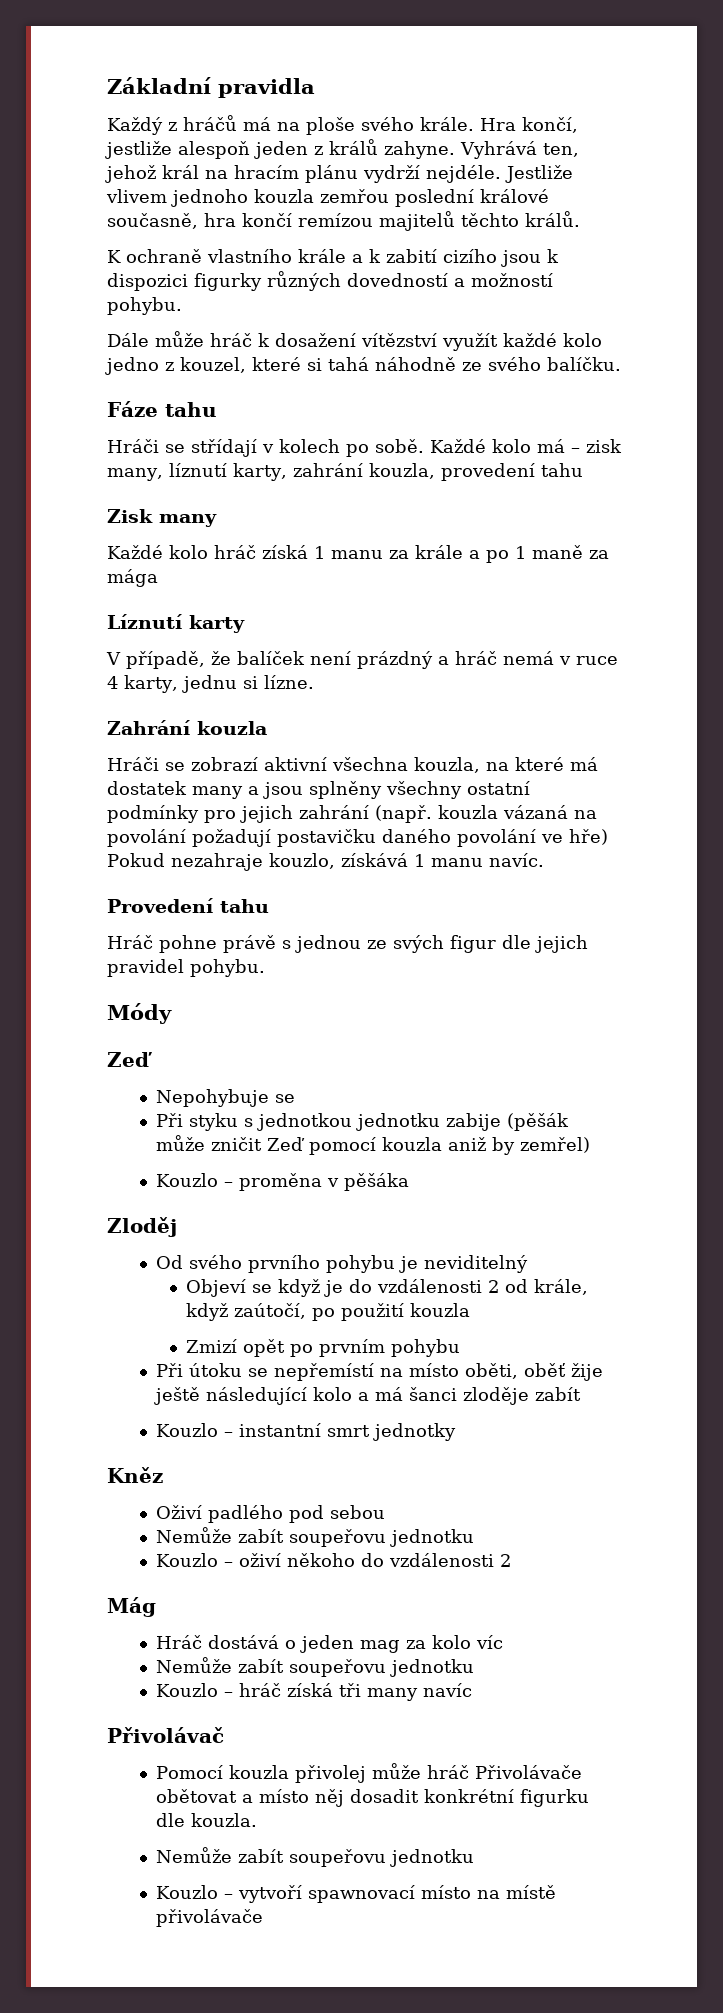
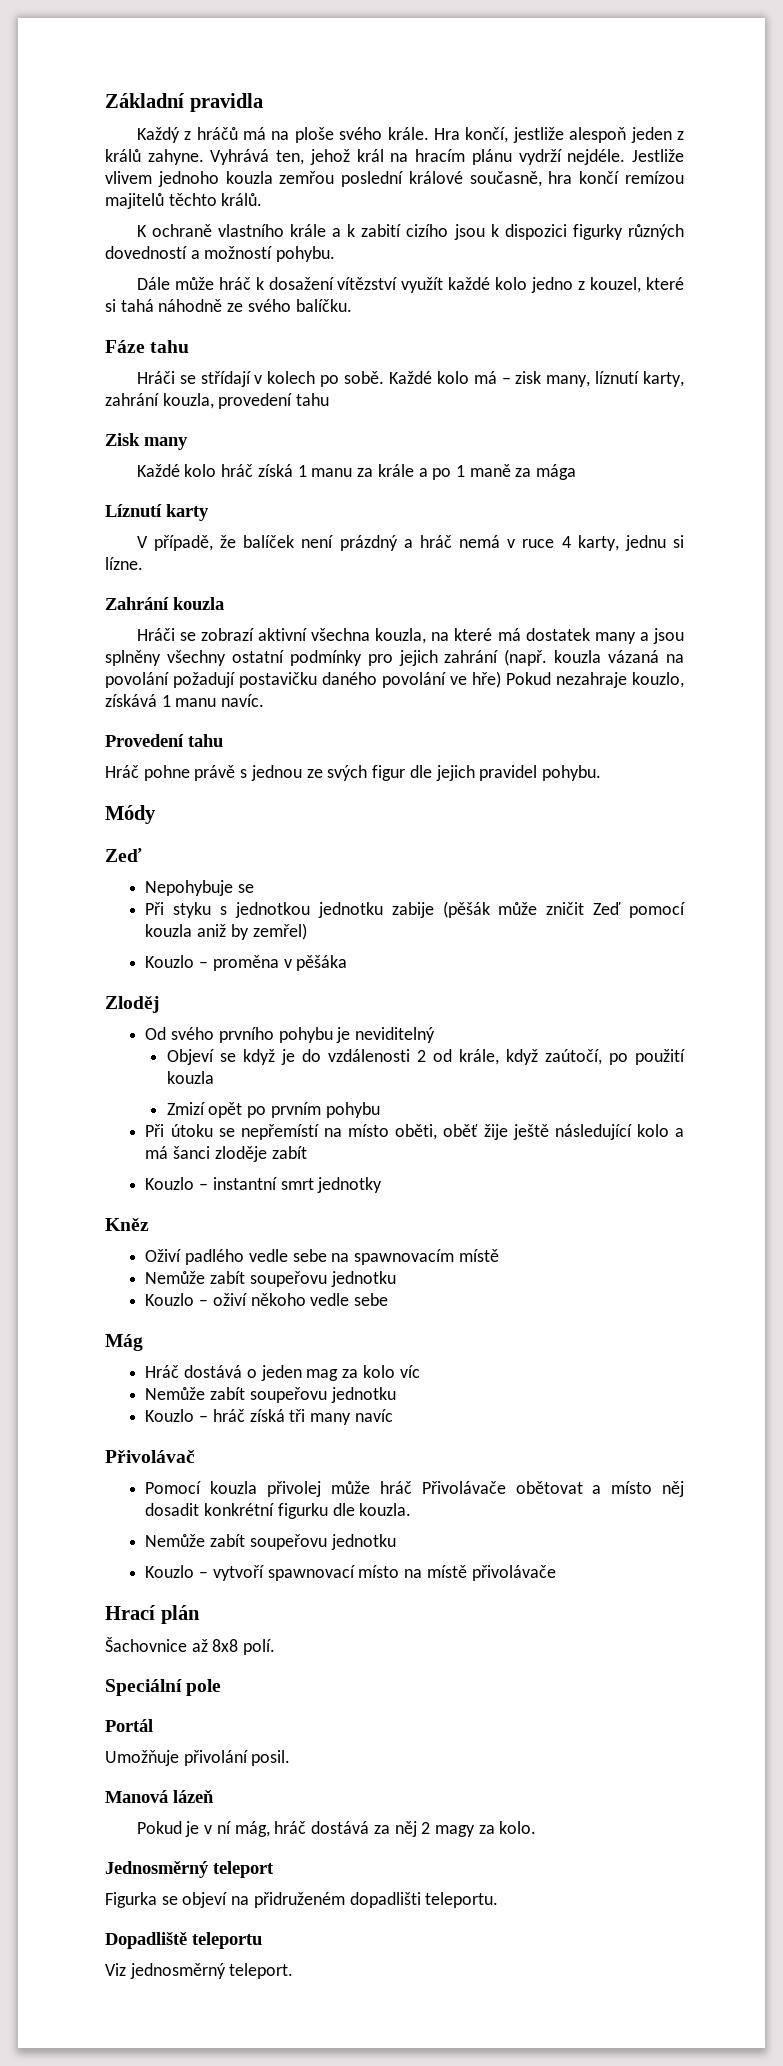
- Oživí padlého pod sebou
+ Oživí padlého vedle sebe na spawnovacím místě
- Kouzlo – oživí někoho do vzdálenosti 2
+ Kouzlo – oživí někoho vedle sebe
+ Hrací plán
+ Šachovnice až 8x8 polí.
+ Speciální pole
+ Portál
+ Umožňuje přivolání posil.
+ Manová lázeň
+ Pokud je v ní mág, hráč dostává za něj 2 magy za kolo.
+ Jednosměrný teleport
+ Figurka se objeví na přidruženém dopadlišti teleportu.
+ Dopadliště teleportu
+ Viz jednosměrný teleport.

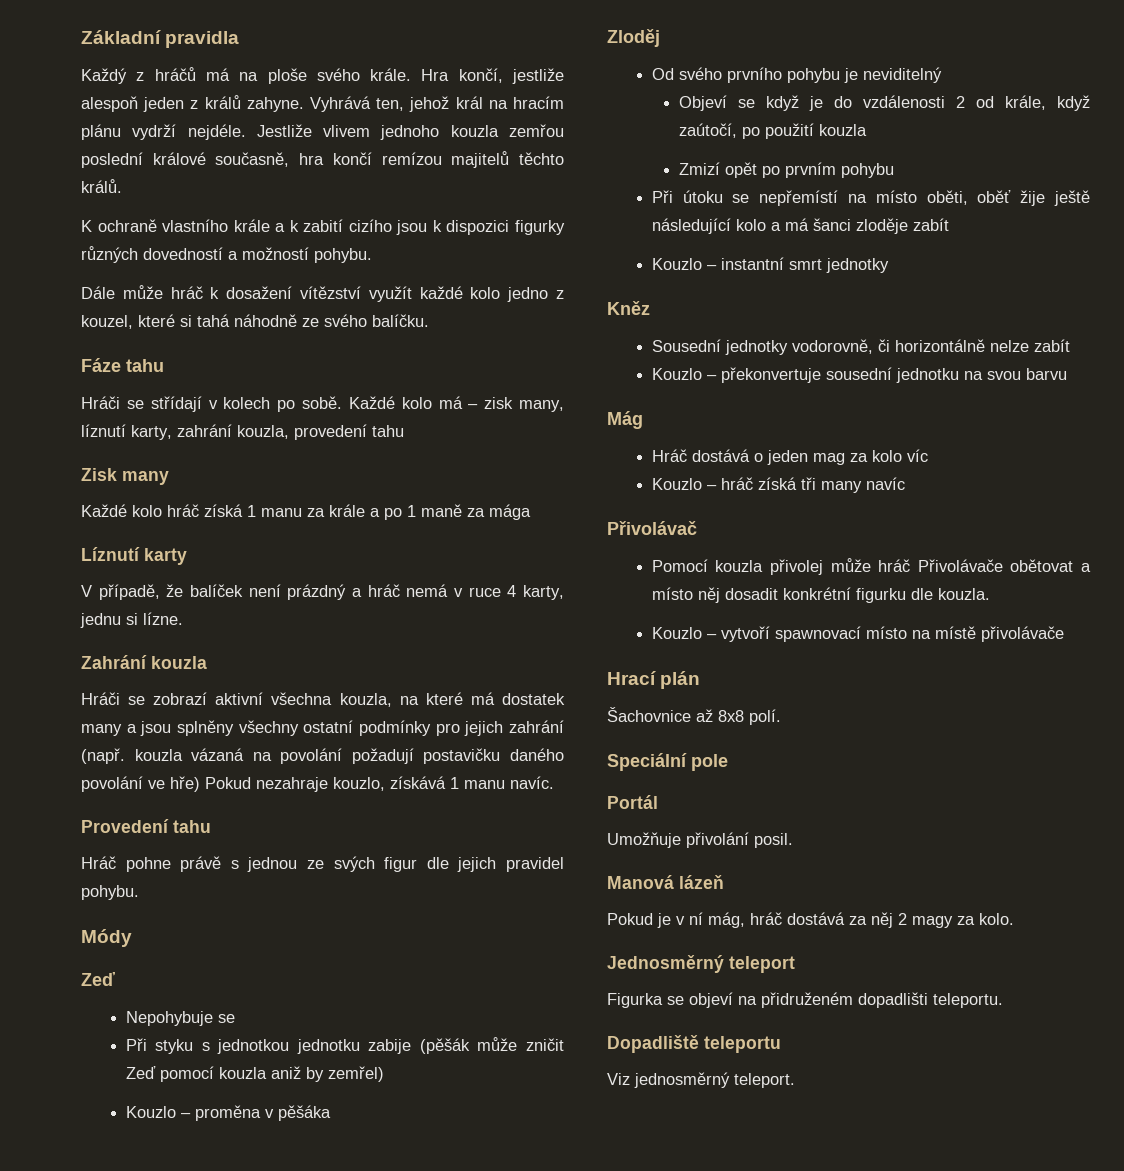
- Oživí padlého vedle sebe na spawnovacím místě
- Nemůže zabít soupeřovu jednotku
- Kouzlo – oživí někoho vedle sebe
+ Sousední jednotky vodorovně, či horizontálně nelze zabít
+ Kouzlo – překonvertuje sousední jednotku na svou barvu
  Hráč dostává o jeden mag za kolo víc
- Nemůže zabít soupeřovu jednotku
  Pomocí kouzla přivolej může hráč Přivolávače obětovat a místo něj dosadit konkrétní figurku dle kouzla.
- Nemůže zabít soupeřovu jednotku

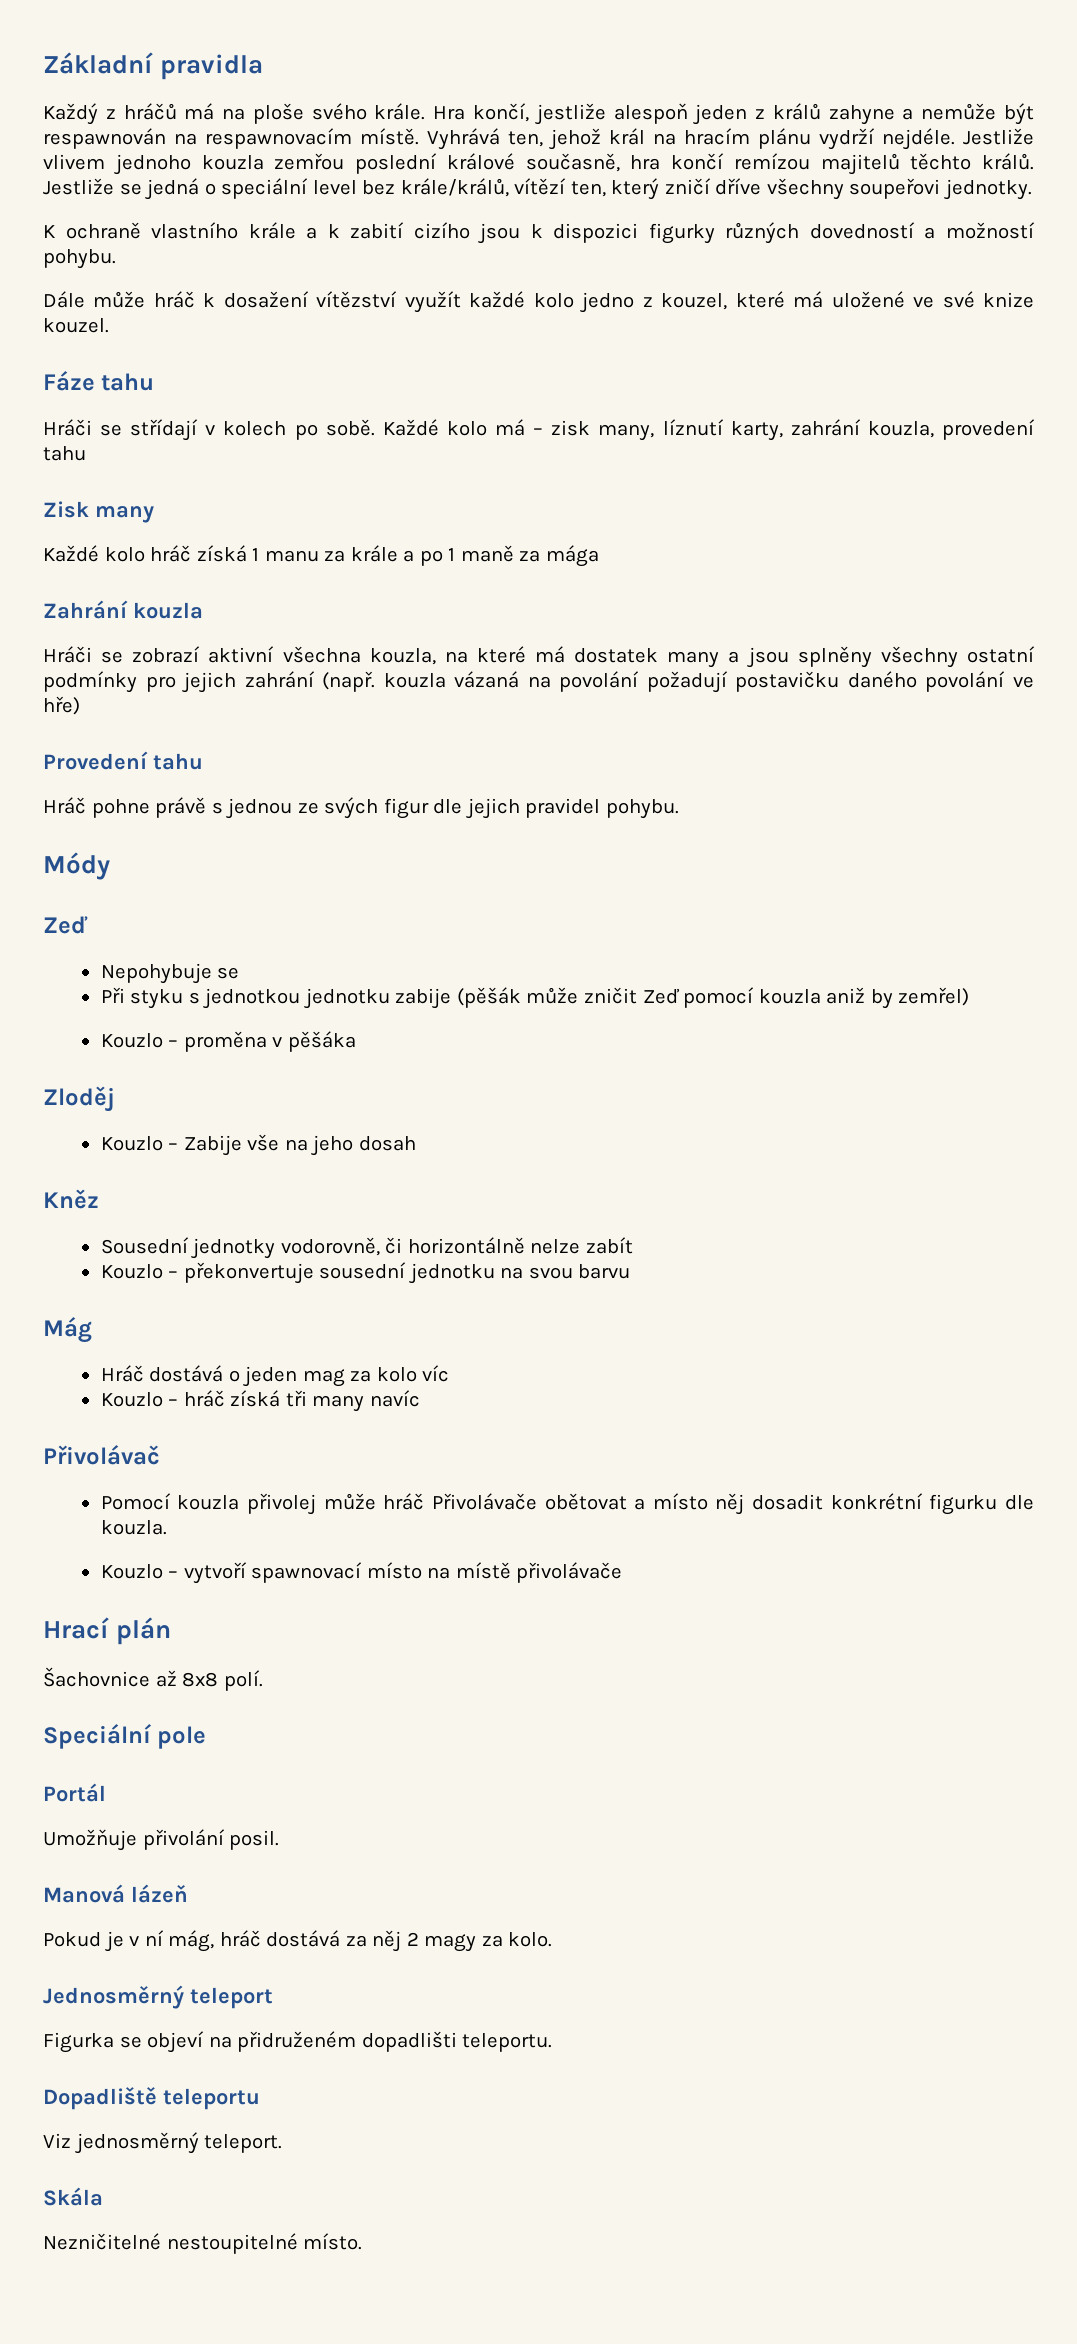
- Hra končí, jestliže alespoň jeden z králů zahyne.
+ Hra končí, jestliže alespoň jeden z králů zahyne a nemůže být respawnován na respawnovacím místě.
+ Jestliže se jedná o speciální level bez krále/králů, vítězí ten, který zničí dříve všechny soupeřovi jednotky.
- Dále může hráč k dosažení vítězství využít každé kolo jedno z kouzel, které si tahá náhodně ze svého balíčku.
+ Dále může hráč k dosažení vítězství využít každé kolo jedno z kouzel, které má uložené ve své knize kouzel.
- Líznutí karty
- V případě, že balíček není prázdný a hráč nemá v ruce 4 karty, jednu si lízne.
- Hráči se zobrazí aktivní všechna kouzla, na které má dostatek many a jsou splněny všechny ostatní podmínky pro jejich zahrání (např. kouzla vázaná na povolání požadují postavičku daného povolání ve hře) Pokud nezahraje kouzlo, získává 1 manu navíc.
+ Hráči se zobrazí aktivní všechna kouzla, na které má dostatek many a jsou splněny všechny ostatní podmínky pro jejich zahrání (např. kouzla vázaná na povolání požadují postavičku daného povolání ve hře)
- Od svého prvního pohybu je neviditelný
- Objeví se když je do vzdálenosti 2 od krále, když zaútočí, po použití kouzla
- Zmizí opět po prvním pohybu
- Při útoku se nepřemístí na místo oběti, oběť žije ještě následující kolo a má šanci zloděje zabít
- Kouzlo – instantní smrt jednotky
+ Kouzlo – Zabije vše na jeho dosah
+ Skála
+ Nezničitelné nestoupitelné místo.

